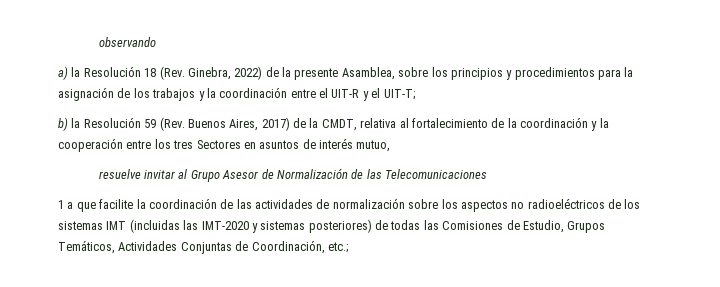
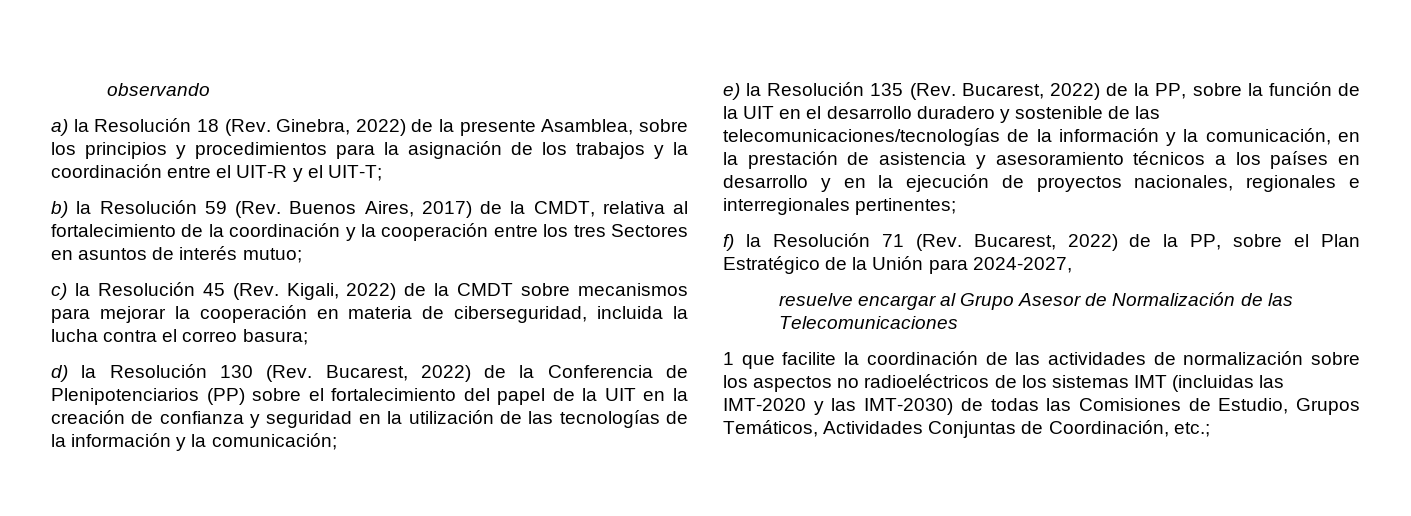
- b) la Resolución 59 (Rev. Buenos Aires, 2017) de la CMDT, relativa al fortalecimiento de la coordinación y la cooperación entre los tres Sectores en asuntos de interés mutuo,
+ b) la Resolución 59 (Rev. Buenos Aires, 2017) de la CMDT, relativa al fortalecimiento de la coordinación y la cooperación entre los tres Sectores en asuntos de interés mutuo;
+ c) la Resolución 45 (Rev. Kigali, 2022) de la CMDT sobre mecanismos para mejorar la cooperación en materia de ciberseguridad, incluida la lucha contra el correo basura;
+ d) la Resolución 130 (Rev. Bucarest, 2022) de la Conferencia de Plenipotenciarios (PP) sobre el fortalecimiento del papel de la UIT en la creación de confianza y seguridad en la utilización de las tecnologías de la información y la comunicación;
+ e) la Resolución 135 (Rev. Bucarest, 2022) de la PP, sobre la función de la UIT en el desarrollo duradero y sostenible de las telecomunicaciones/tecnologías de la información y la comunicación, en la prestación de asistencia y asesoramiento técnicos a los países en desarrollo y en la ejecución de proyectos nacionales, regionales e interregionales pertinentes;
+ f) la Resolución 71 (Rev. Bucarest, 2022) de la PP, sobre el Plan Estratégico de la Unión para 2024-2027,
- resuelve invitar al Grupo Asesor de Normalización de las Telecomunicaciones
+ resuelve encargar al Grupo Asesor de Normalización de las Telecomunicaciones
- 1 a que facilite la coordinación de las actividades de normalización sobre los aspectos no radioeléctricos de los sistemas IMT (incluidas las IMT-2020 y sistemas posteriores) de todas las Comisiones de Estudio, Grupos Temáticos, Actividades Conjuntas de Coordinación, etc.;
+ 1 que facilite la coordinación de las actividades de normalización sobre los aspectos no radioeléctricos de los sistemas IMT (incluidas las IMT-2020 y las IMT-2030) de todas las Comisiones de Estudio, Grupos Temáticos, Actividades Conjuntas de Coordinación, etc.;

